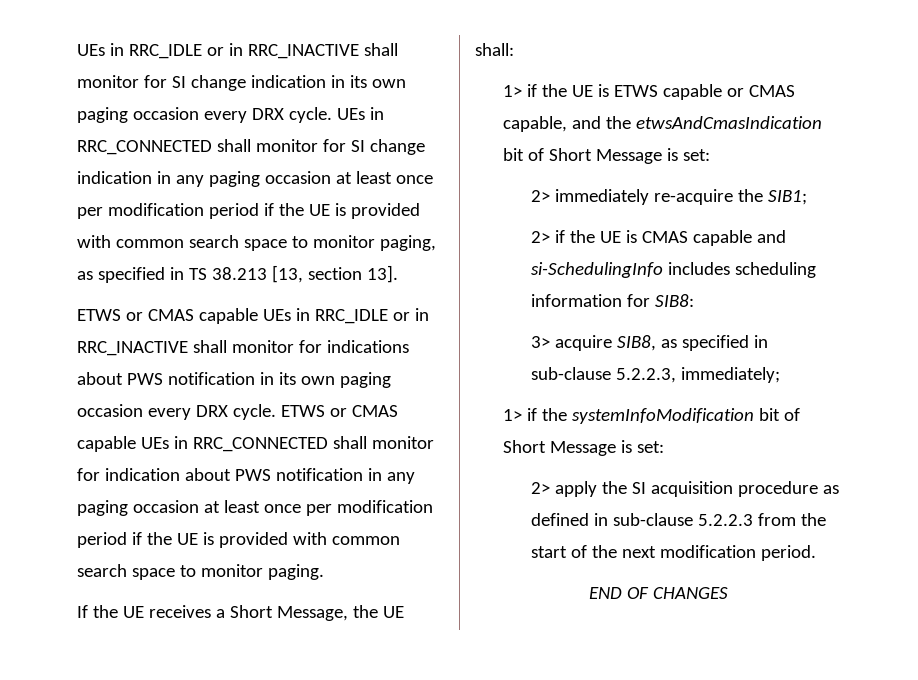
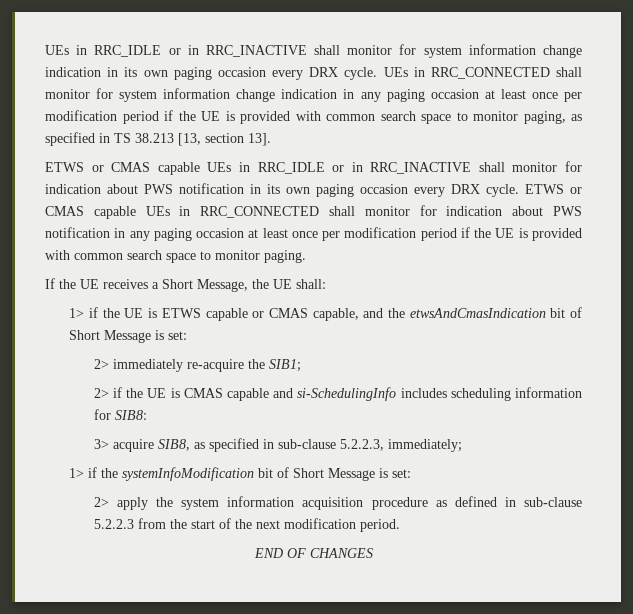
- UEs in RRC_IDLE or in RRC_INACTIVE shall monitor for SI change indication in its own paging occasion every DRX cycle.
+ UEs in RRC_IDLE or in RRC_INACTIVE shall monitor for system information change indication in its own paging occasion every DRX cycle.
- UEs in RRC_CONNECTED shall monitor for SI change indication in any paging occasion at least once per modification period if the UE is provided with common search space to monitor paging, as specified in TS 38.213 [13, section 13].
+ UEs in RRC_CONNECTED shall monitor for system information change indication in any paging occasion at least once per modification period if the UE is provided with common search space to monitor paging, as specified in TS 38.213 [13, section 13].
- ETWS or CMAS capable UEs in RRC_IDLE or in RRC_INACTIVE shall monitor for indications about PWS notification in its own paging occasion every DRX cycle.
+ ETWS or CMAS capable UEs in RRC_IDLE or in RRC_INACTIVE shall monitor for indication about PWS notification in its own paging occasion every DRX cycle.
- 2> apply the SI acquisition procedure as defined in sub-clause 5.2.2.3 from the start of the next modification period.
+ 2> apply the system information acquisition procedure as defined in sub-clause 5.2.2.3 from the start of the next modification period.

